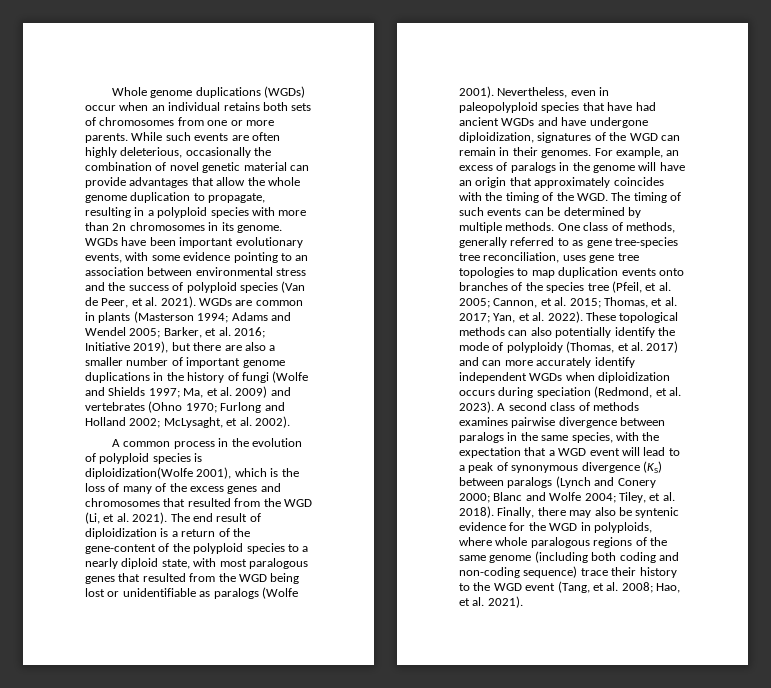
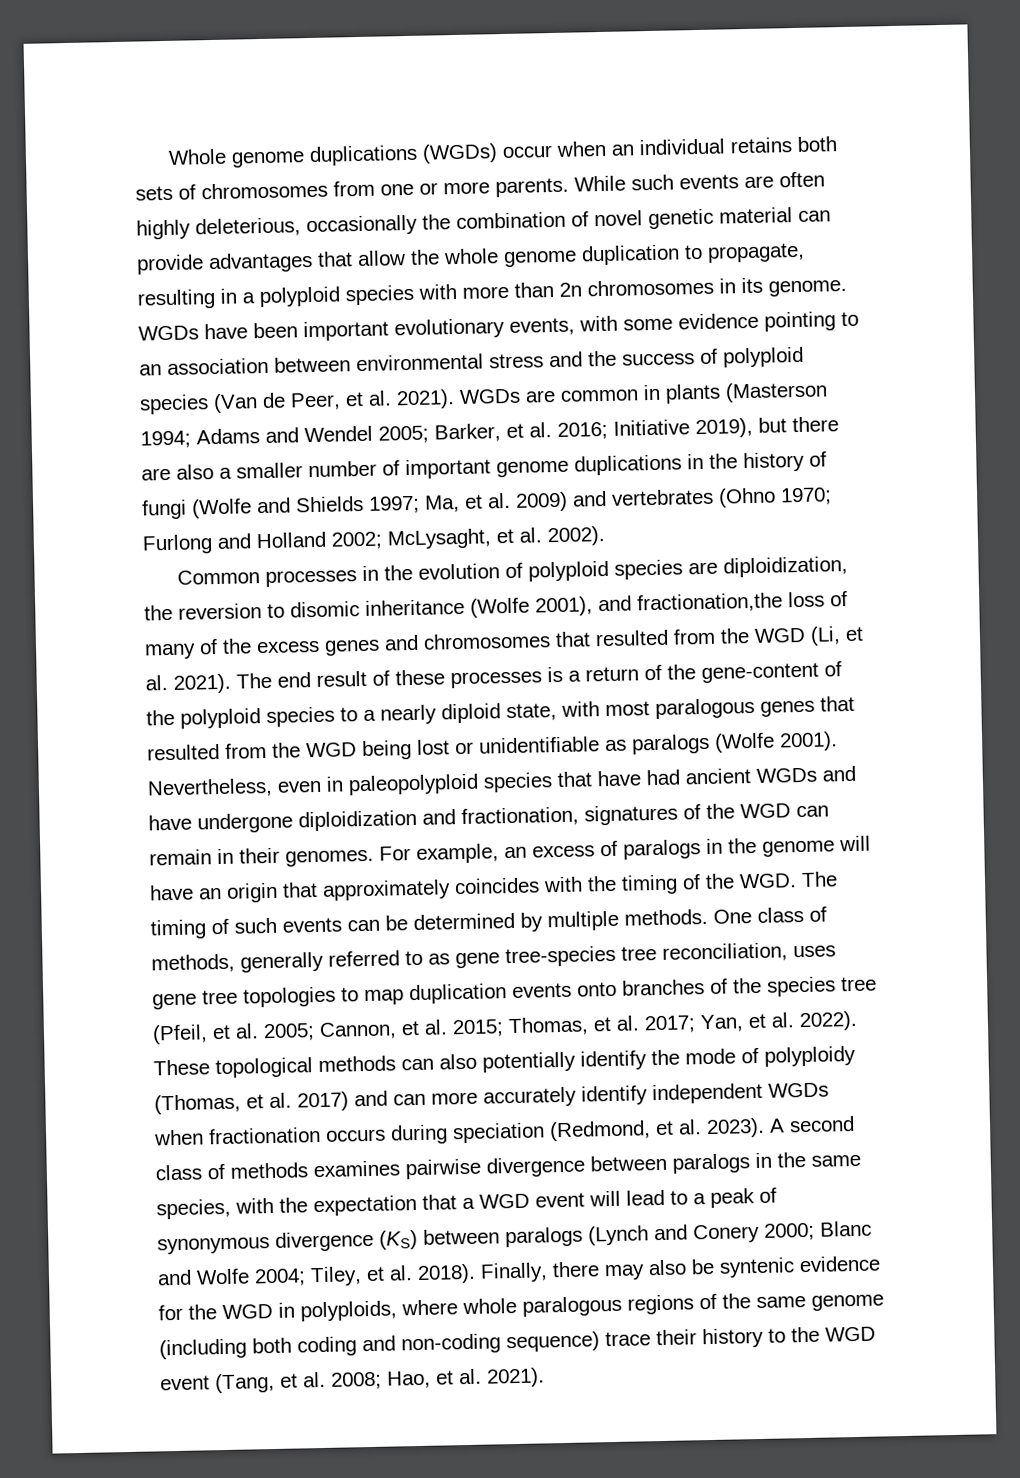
- A common process in the evolution of polyploid species is diploidization(Wolfe 2001), which is the loss of many of the excess genes and chromosomes that resulted from the WGD (Li, et al. 2021).
+ Common processes in the evolution of polyploid species are diploidization, the reversion to disomic inheritance (Wolfe 2001), and fractionation,the loss of many of the excess genes and chromosomes that resulted from the WGD (Li, et al. 2021).
- The end result of diploidization is a return of the gene-content of the polyploid species to a nearly diploid state, with most paralogous genes that resulted from the WGD being lost or unidentifiable as paralogs (Wolfe 2001).
+ The end result of these processes is a return of the gene-content of the polyploid species to a nearly diploid state, with most paralogous genes that resulted from the WGD being lost or unidentifiable as paralogs (Wolfe 2001).
- Nevertheless, even in paleopolyploid species that have had ancient WGDs and have undergone diploidization, signatures of the WGD can remain in their genomes.
+ Nevertheless, even in paleopolyploid species that have had ancient WGDs and have undergone diploidization and fractionation, signatures of the WGD can remain in their genomes.
- These topological methods can also potentially identify the mode of polyploidy (Thomas, et al. 2017) and can more accurately identify independent WGDs when diploidization occurs during speciation (Redmond, et al. 2023).
+ These topological methods can also potentially identify the mode of polyploidy (Thomas, et al. 2017) and can more accurately identify independent WGDs when fractionation occurs during speciation (Redmond, et al. 2023).

